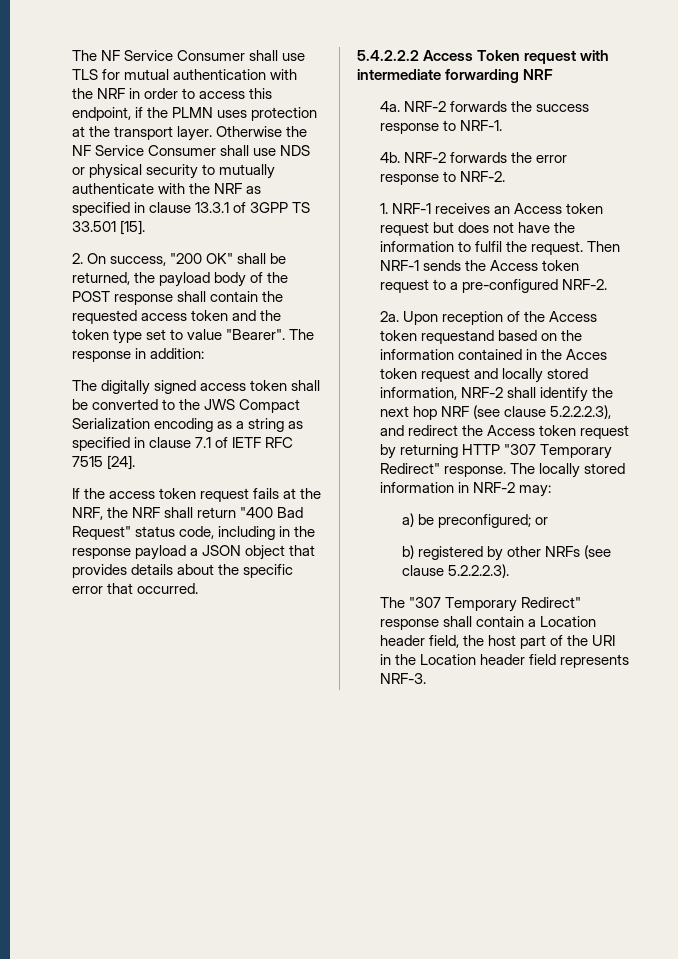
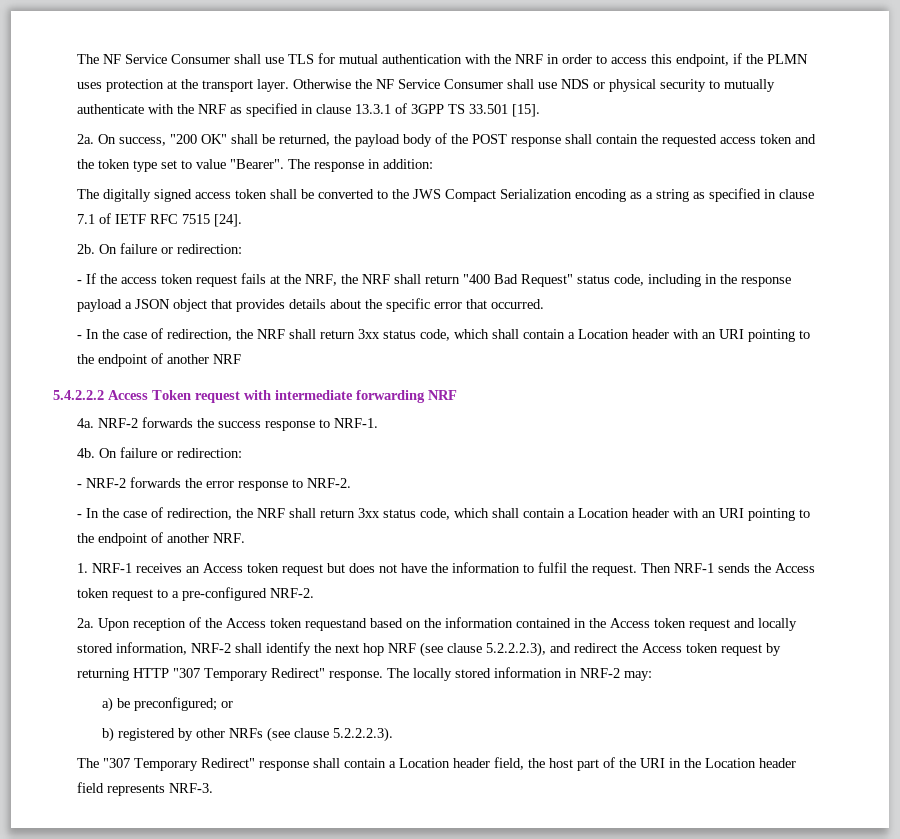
- 2. On success, "200 OK" shall be returned, the payload body of the POST response shall contain the requested access token and the token type set to value "Bearer".
+ 2a. On success, "200 OK" shall be returned, the payload body of the POST response shall contain the requested access token and the token type set to value "Bearer".
- If the access token request fails at the NRF, the NRF shall return "400 Bad Request" status code, including in the response payload a JSON object that provides details about the specific error that occurred.
+ 2b. On failure or redirection:
+ - If the access token request fails at the NRF, the NRF shall return "400 Bad Request" status code, including in the response payload a JSON object that provides details about the specific error that occurred.
+ - In the case of redirection, the NRF shall return 3xx status code, which shall contain a Location header with an URI pointing to the endpoint of another NRF
- 4b. NRF-2 forwards the error response to NRF-2.
+ 4b. On failure or redirection:
+ - NRF-2 forwards the error response to NRF-2.
+ - In the case of redirection, the NRF shall return 3xx status code, which shall contain a Location header with an URI pointing to the endpoint of another NRF.
- Upon reception of the Access token requestand based on the information contained in the Acces token request and locally stored information, NRF-2 shall identify the next hop NRF (see clause 5.2.2.2.3), and redirect the Access token request by returning HTTP "307 Temporary Redirect" response.
+ Upon reception of the Access token requestand based on the information contained in the Access token request and locally stored information, NRF-2 shall identify the next hop NRF (see clause 5.2.2.2.3), and redirect the Access token request by returning HTTP "307 Temporary Redirect" response.

